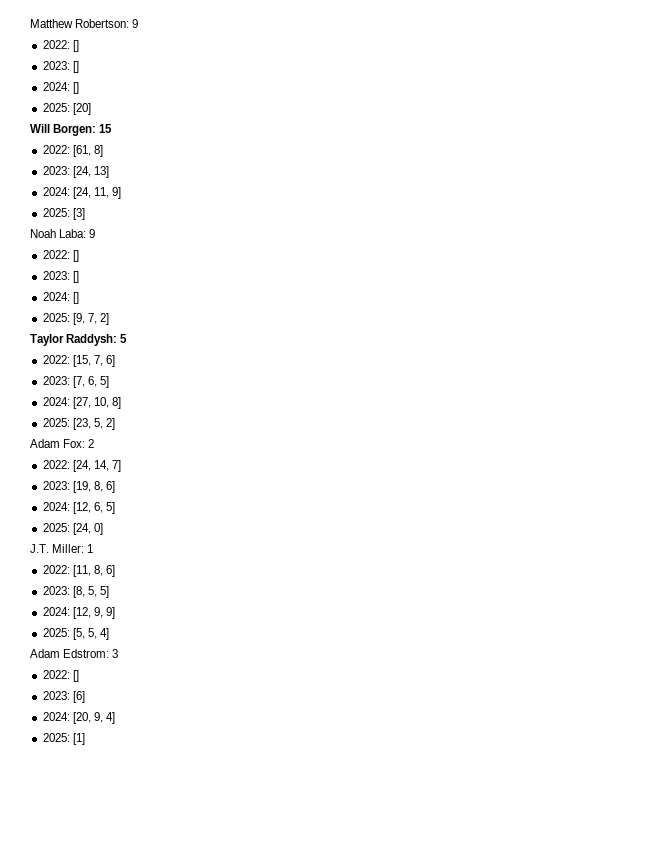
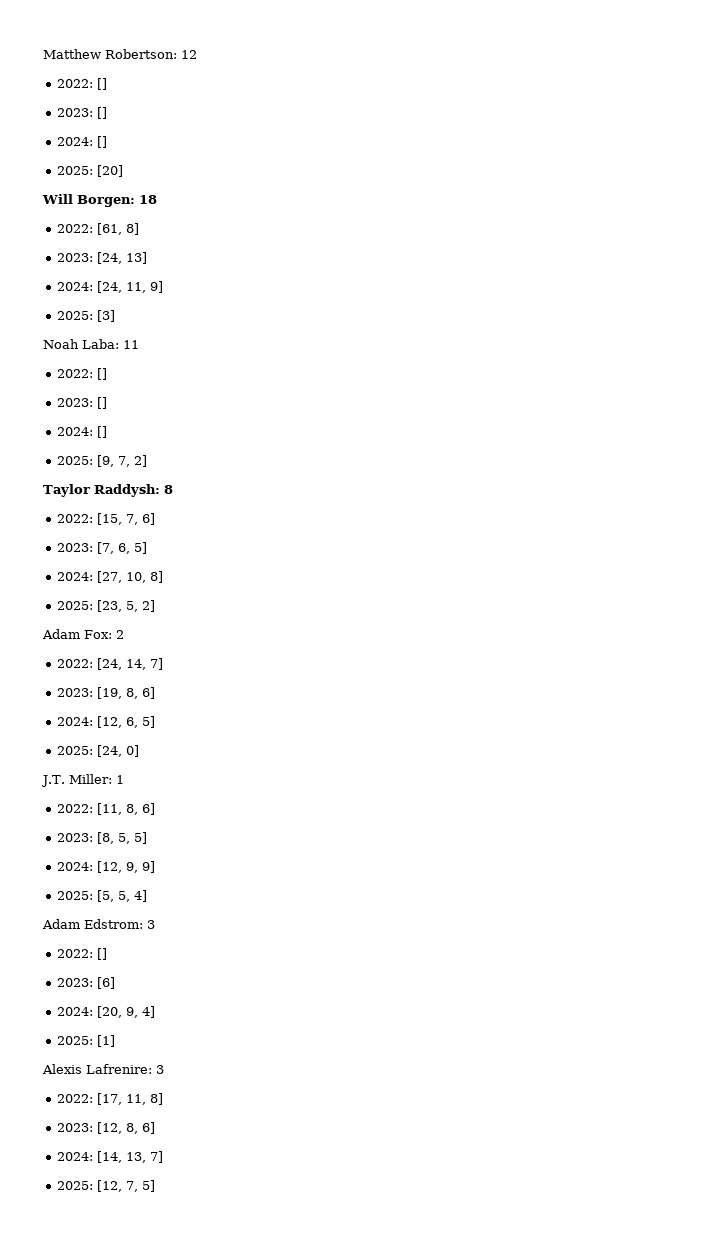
- Matthew Robertson: 9
+ Matthew Robertson: 12
- Will Borgen: 15
+ Will Borgen: 18
- Noah Laba: 9
+ Noah Laba: 11
- Taylor Raddysh: 5
+ Taylor Raddysh: 8
+ Alexis Lafrenire: 3
+ 2022: [17, 11, 8]
+ 2023: [12, 8, 6]
+ 2024: [14, 13, 7]
+ 2025: [12, 7, 5]

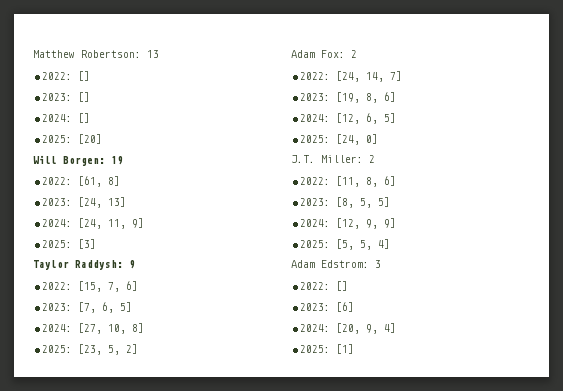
- Matthew Robertson: 12
+ Matthew Robertson: 13
- Will Borgen: 18
+ Will Borgen: 19
- Noah Laba: 11
- 2022: []
- 2023: []
- 2024: []
- 2025: [9, 7, 2]
- Taylor Raddysh: 8
+ Taylor Raddysh: 9
- J.T. Miller: 1
+ J.T. Miller: 2
- Alexis Lafrenire: 3
- 2022: [17, 11, 8]
- 2023: [12, 8, 6]
- 2024: [14, 13, 7]
- 2025: [12, 7, 5]

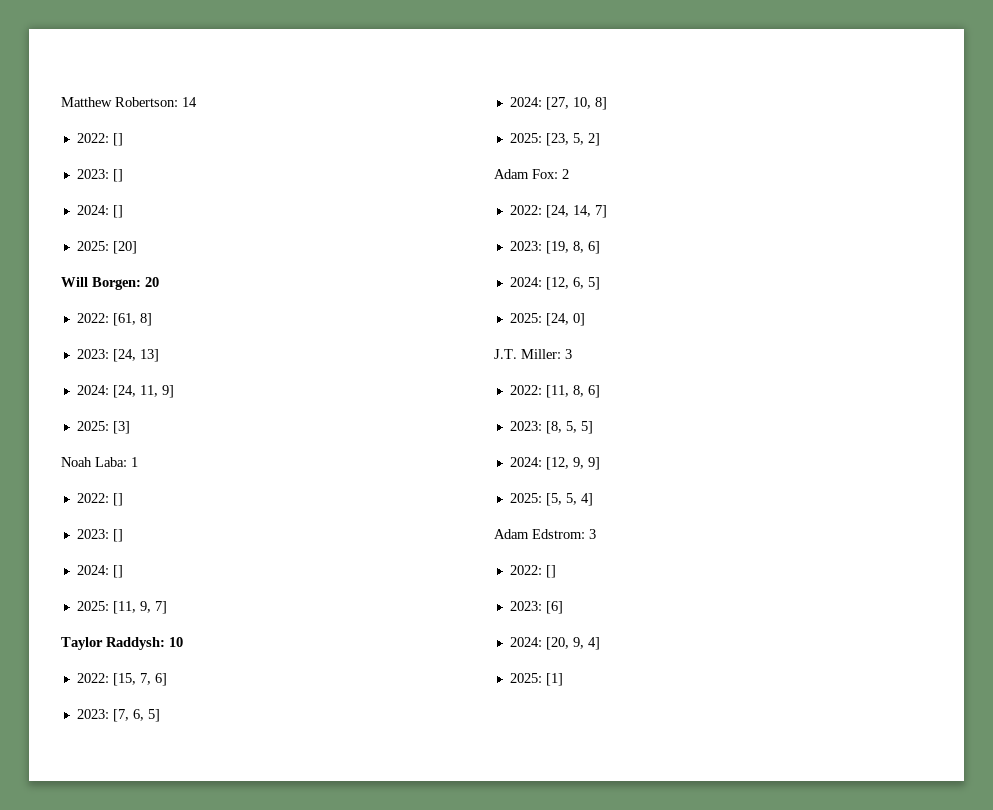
- Matthew Robertson: 13
+ Matthew Robertson: 14
- Will Borgen: 19
+ Will Borgen: 20
+ Noah Laba: 1
+ 2022: []
+ 2023: []
+ 2024: []
+ 2025: [11, 9, 7]
- Taylor Raddysh: 9
+ Taylor Raddysh: 10
- J.T. Miller: 2
+ J.T. Miller: 3

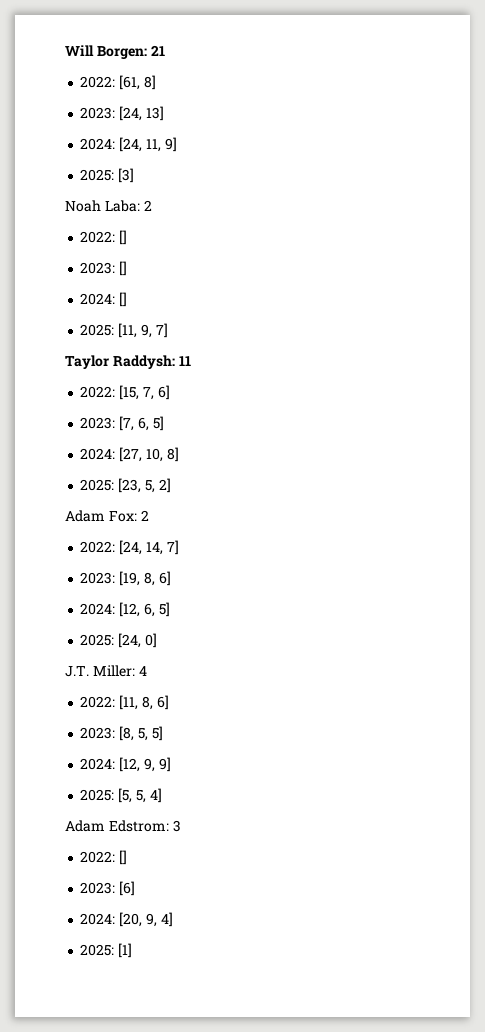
- Matthew Robertson: 14
- 2022: []
- 2023: []
- 2024: []
- 2025: [20]
- Will Borgen: 20
+ Will Borgen: 21
- Noah Laba: 1
+ Noah Laba: 2
- Taylor Raddysh: 10
+ Taylor Raddysh: 11
- J.T. Miller: 3
+ J.T. Miller: 4

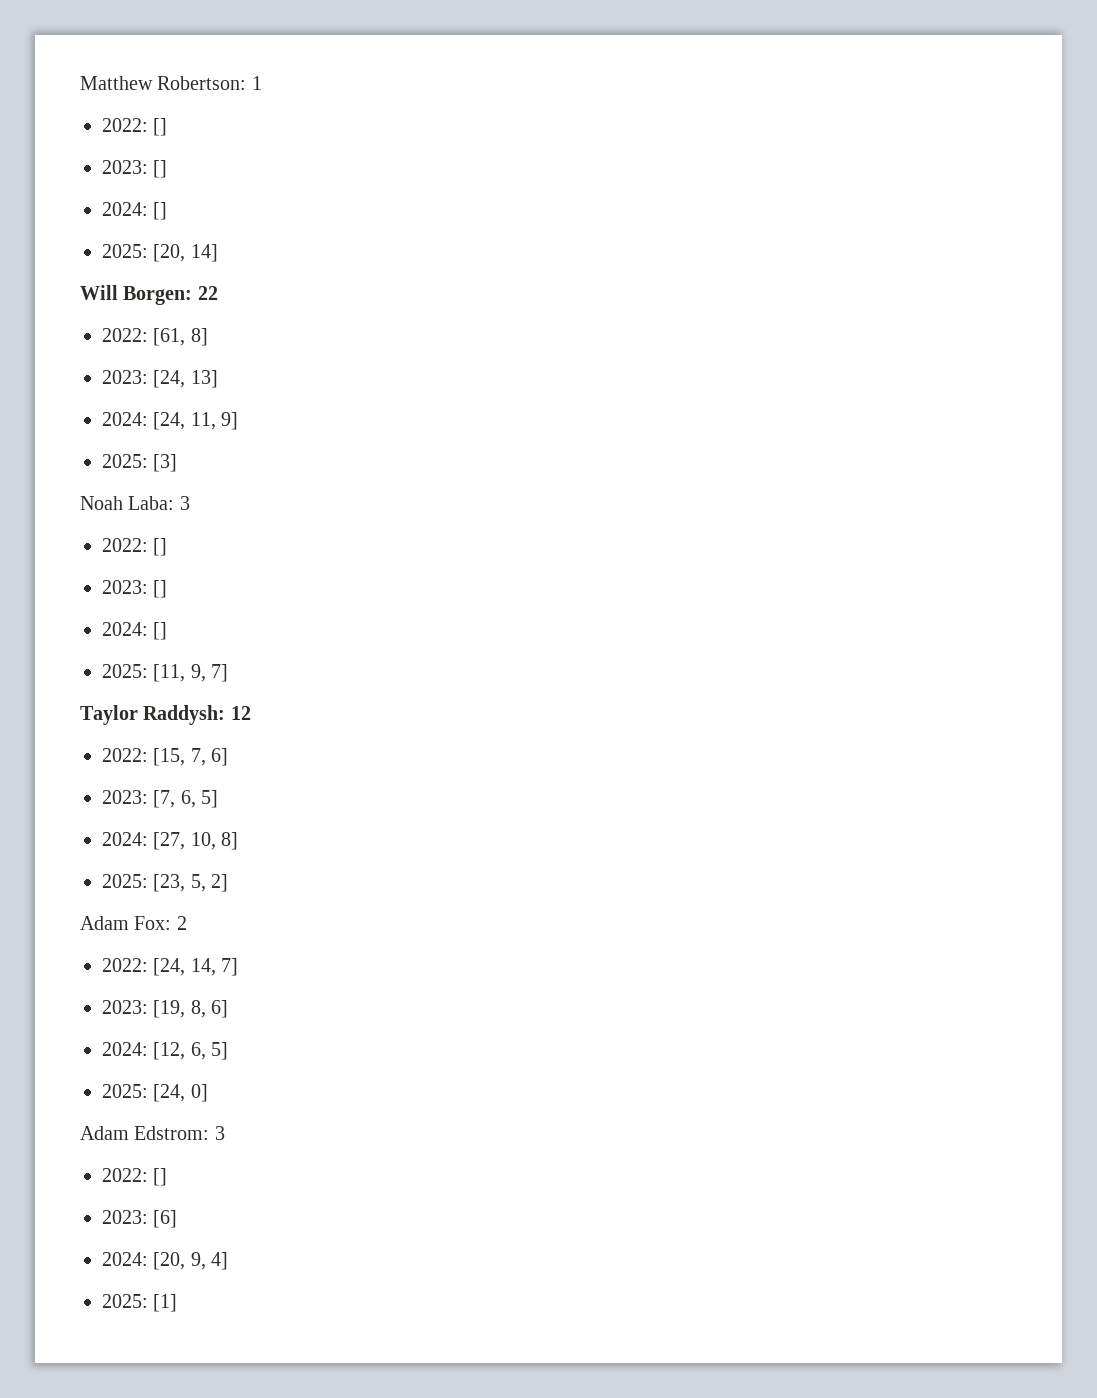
+ Matthew Robertson: 1
+ 2022: []
+ 2023: []
+ 2024: []
+ 2025: [20, 14]
- Will Borgen: 21
+ Will Borgen: 22
- Noah Laba: 2
+ Noah Laba: 3
- Taylor Raddysh: 11
+ Taylor Raddysh: 12
- J.T. Miller: 4
- 2022: [11, 8, 6]
- 2023: [8, 5, 5]
- 2024: [12, 9, 9]
- 2025: [5, 5, 4]

